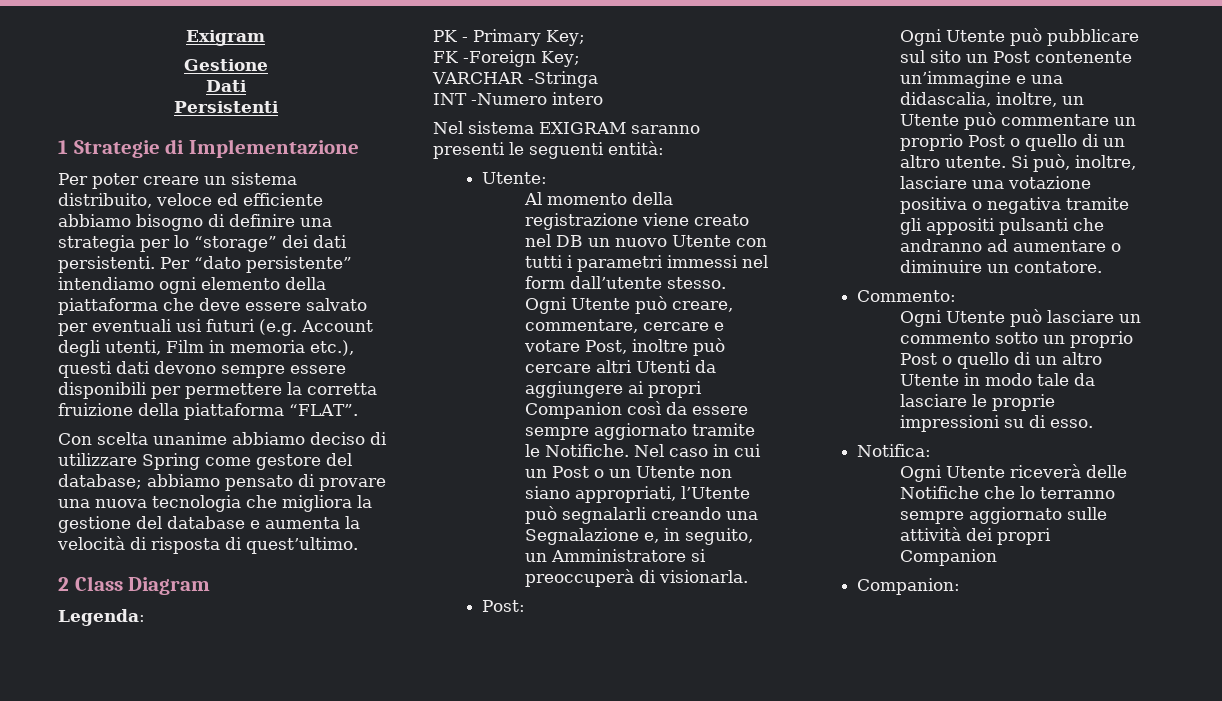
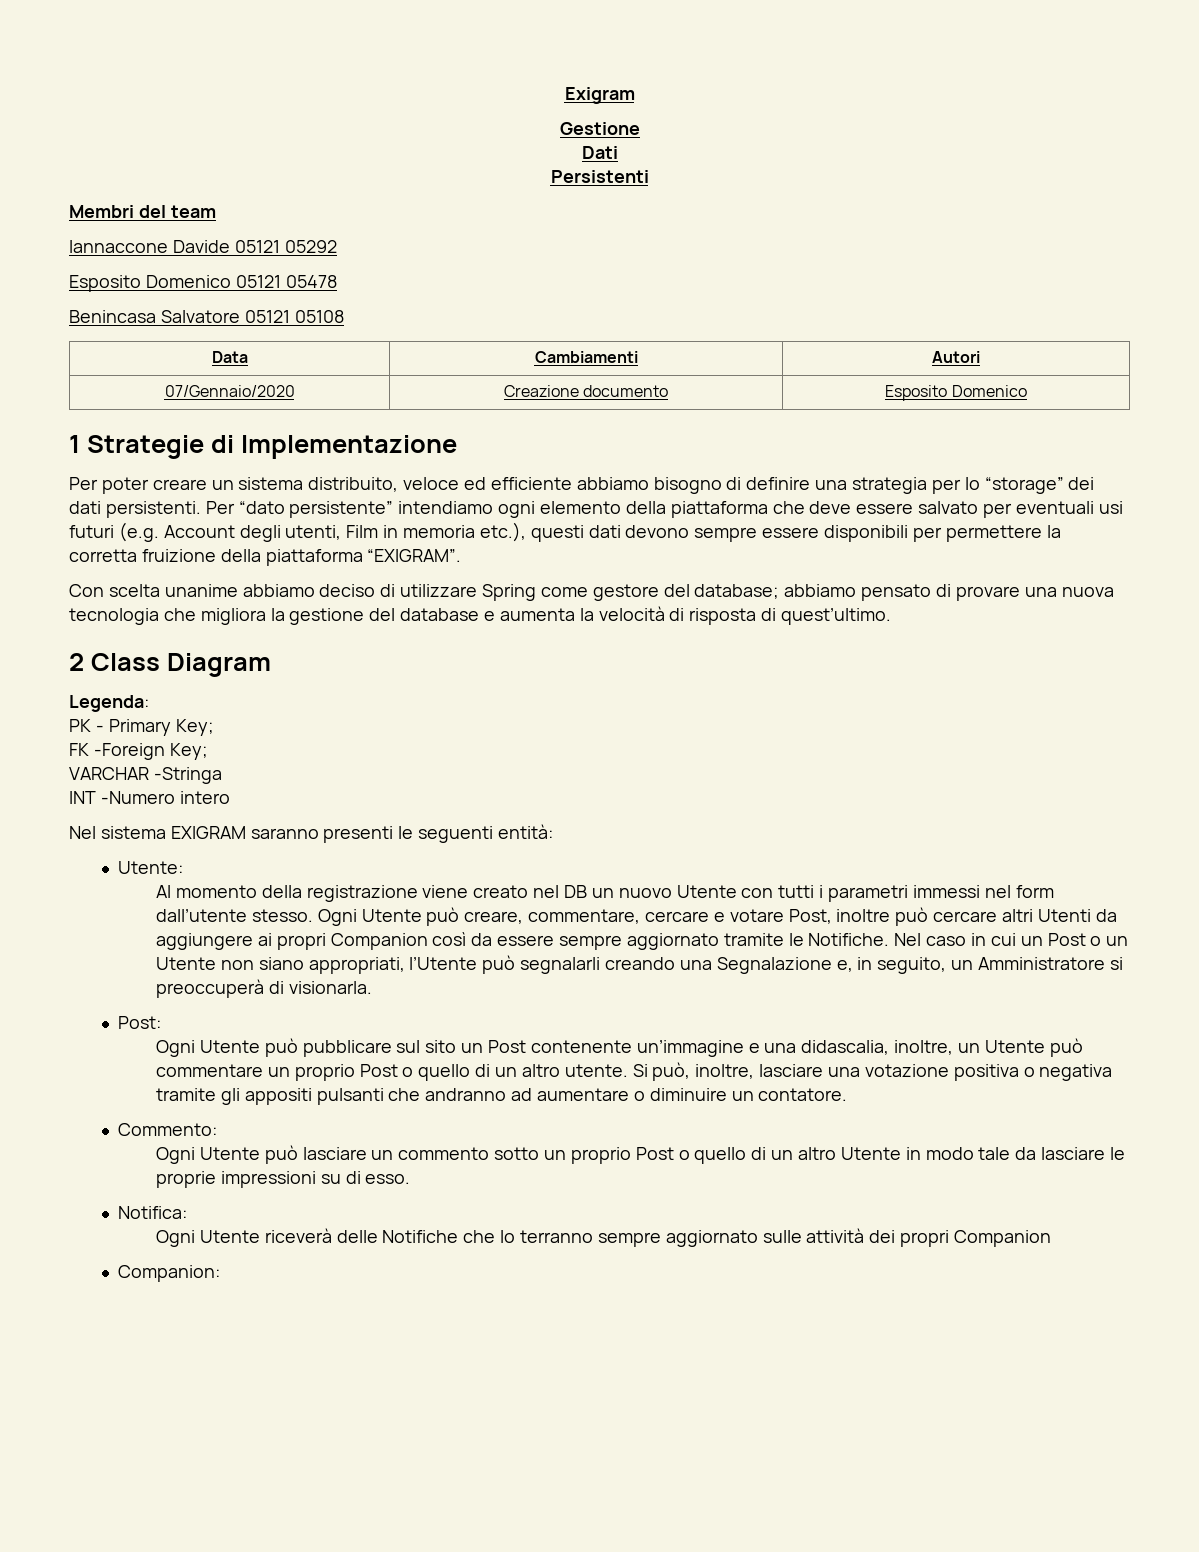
+ Membri del team
+ Iannaccone Davide 05121 05292
+ Esposito Domenico 05121 05478
+ Benincasa Salvatore 05121 05108
+ Data | Cambiamenti | Autori
+ 07/Gennaio/2020 | Creazione documento | Esposito Domenico
- Per “dato persistente” intendiamo ogni elemento della piattaforma che deve essere salvato per eventuali usi futuri (e.g. Account degli utenti, Film in memoria etc.), questi dati devono sempre essere disponibili per permettere la corretta fruizione della piattaforma “FLAT”.
+ Per “dato persistente” intendiamo ogni elemento della piattaforma che deve essere salvato per eventuali usi futuri (e.g. Account degli utenti, Film in memoria etc.), questi dati devono sempre essere disponibili per permettere la corretta fruizione della piattaforma “EXIGRAM”.

